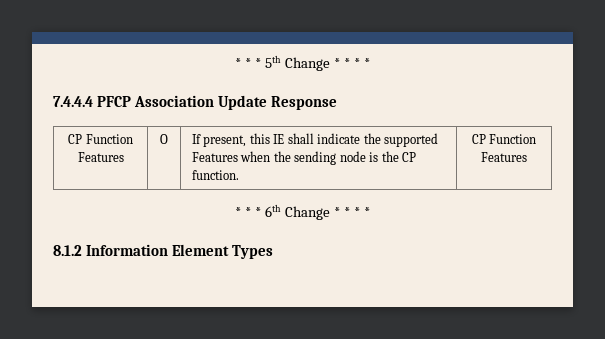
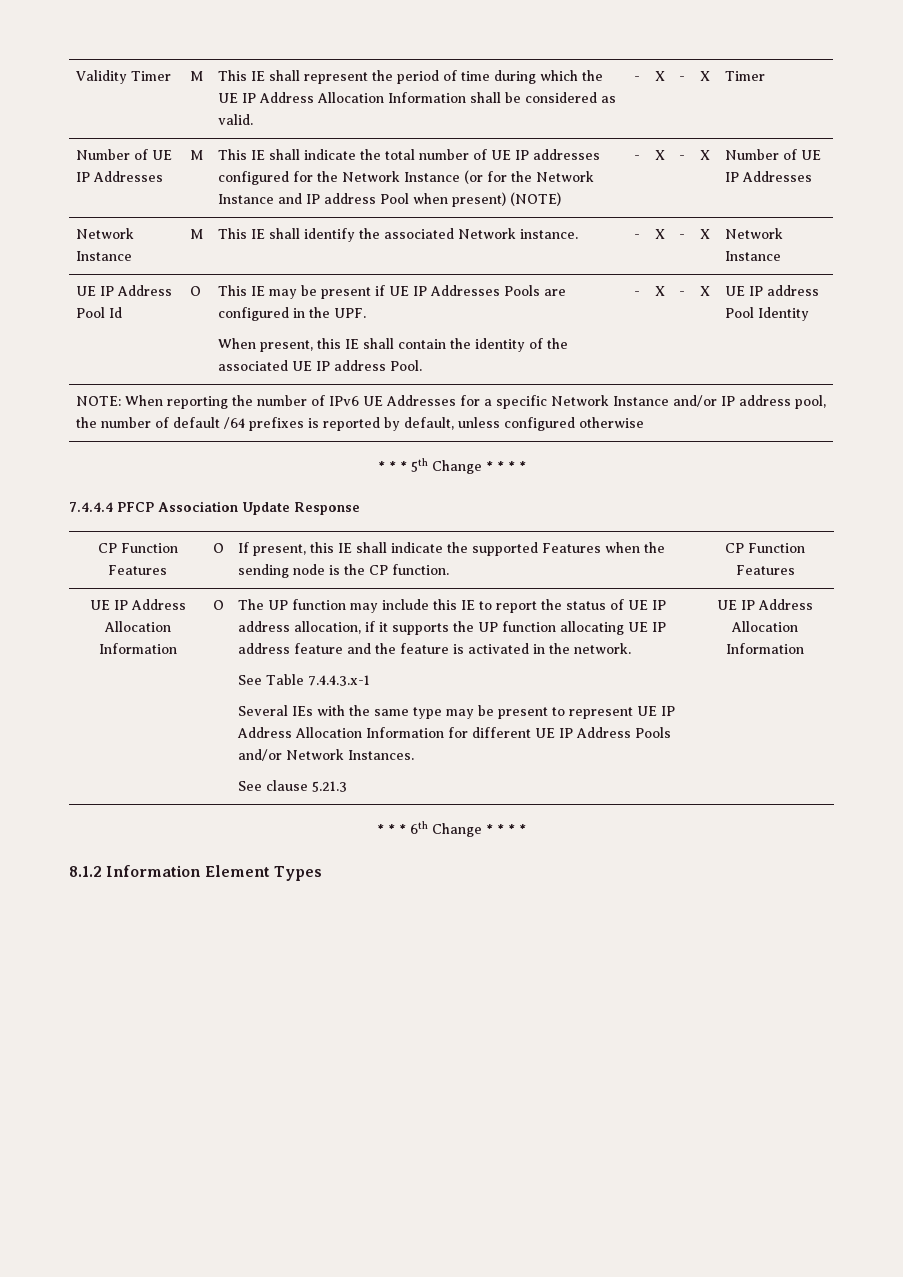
+ Validity Timer | M | This IE shall represent the period of time during which the UE IP Address Allocation Information shall be considered as valid. | - | X | - | X | Timer
+ Number of UE IP Addresses | M | This IE shall indicate the total number of UE IP addresses configured for the Network Instance (or for the Network Instance and IP address Pool when present) (NOTE) | - | X | - | X | Number of UE IP Addresses
+ Network Instance | M | This IE shall identify the associated Network instance. | - | X | - | X | Network Instance
+ UE IP Address Pool Id | O | This IE may be present if UE IP Addresses Pools are configured in the UPF.
+ When present, this IE shall contain the identity of the associated UE IP address Pool. | - | X | - | X | UE IP address Pool Identity
+ NOTE: When reporting the number of IPv6 UE Addresses for a specific Network Instance and/or IP address pool, the number of default /64 prefixes is reported by default, unless configured otherwise
+ UE IP Address Allocation Information | O | The UP function may include this IE to report the status of UE IP address allocation, if it supports the UP function allocating UE IP address feature and the feature is activated in the network.
+ See Table 7.4.4.3.x-1
+ Several IEs with the same type may be present to represent UE IP Address Allocation Information for different UE IP Address Pools and/or Network Instances.
+ See clause 5.21.3 | UE IP Address Allocation Information

